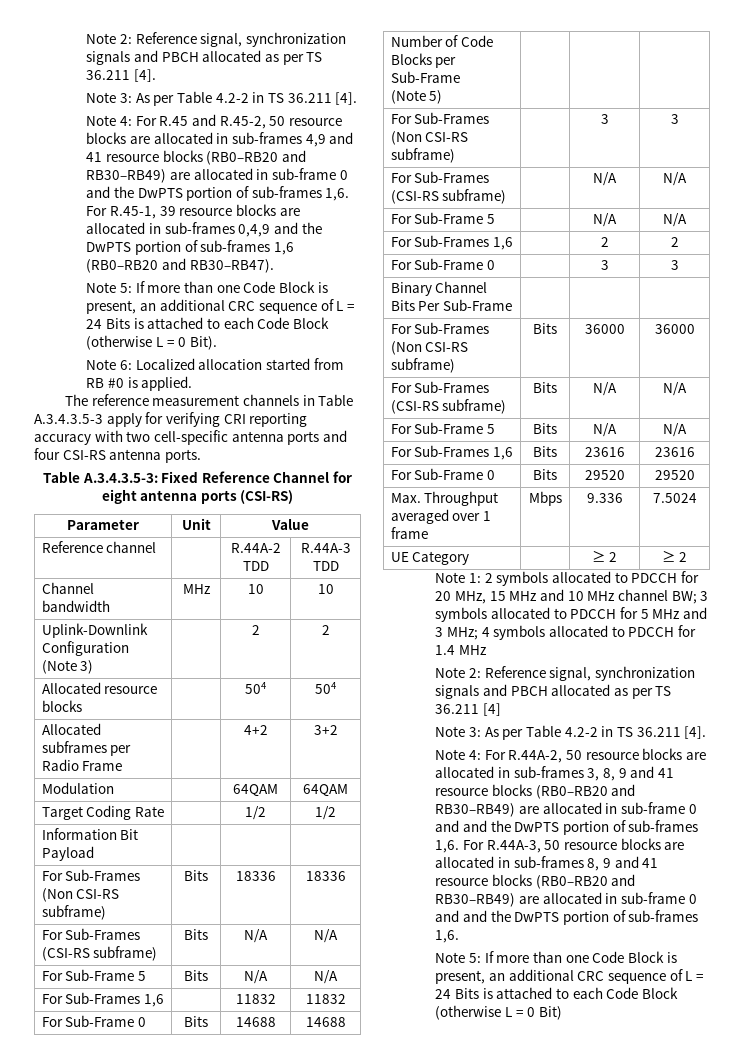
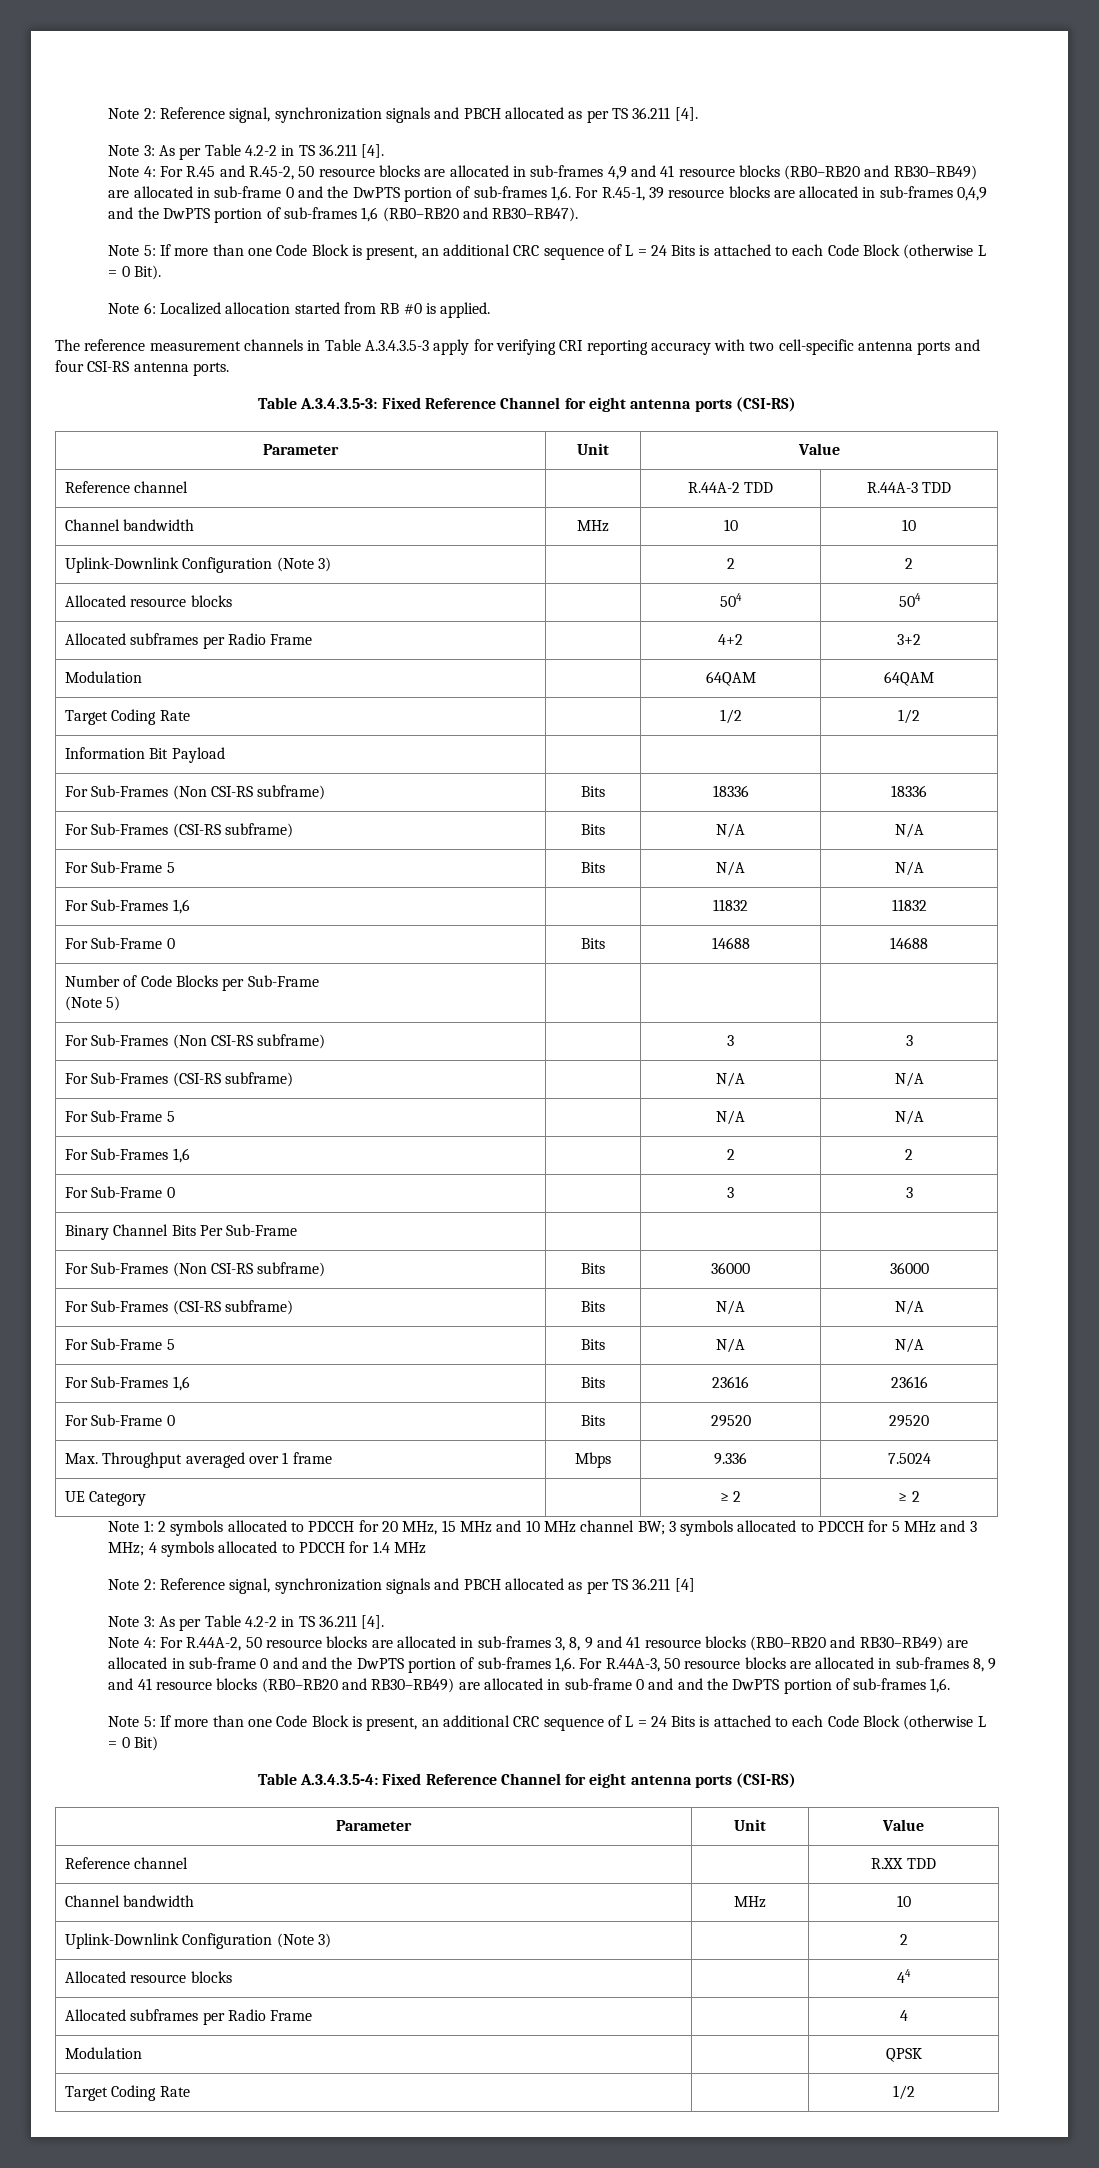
+ Table A.3.4.3.5-4: Fixed Reference Channel for eight antenna ports (CSI-RS)
+ Parameter | Unit | Value
+ Reference channel | | R.XX TDD
+ Channel bandwidth | MHz | 10
+ Uplink-Downlink Configuration (Note 3) | | 2
+ Allocated resource blocks | | 44
+ Allocated subframes per Radio Frame | | 4
+ Modulation | | QPSK
+ Target Coding Rate | | 1/2

